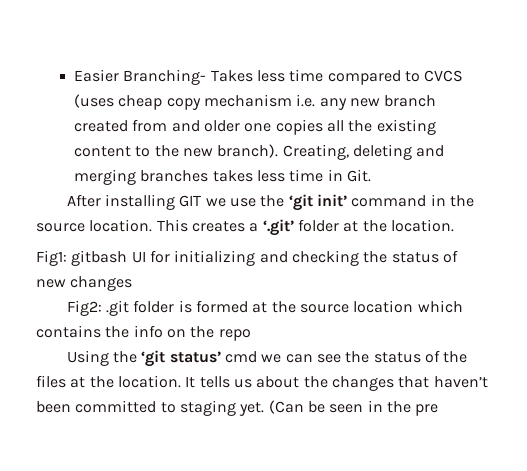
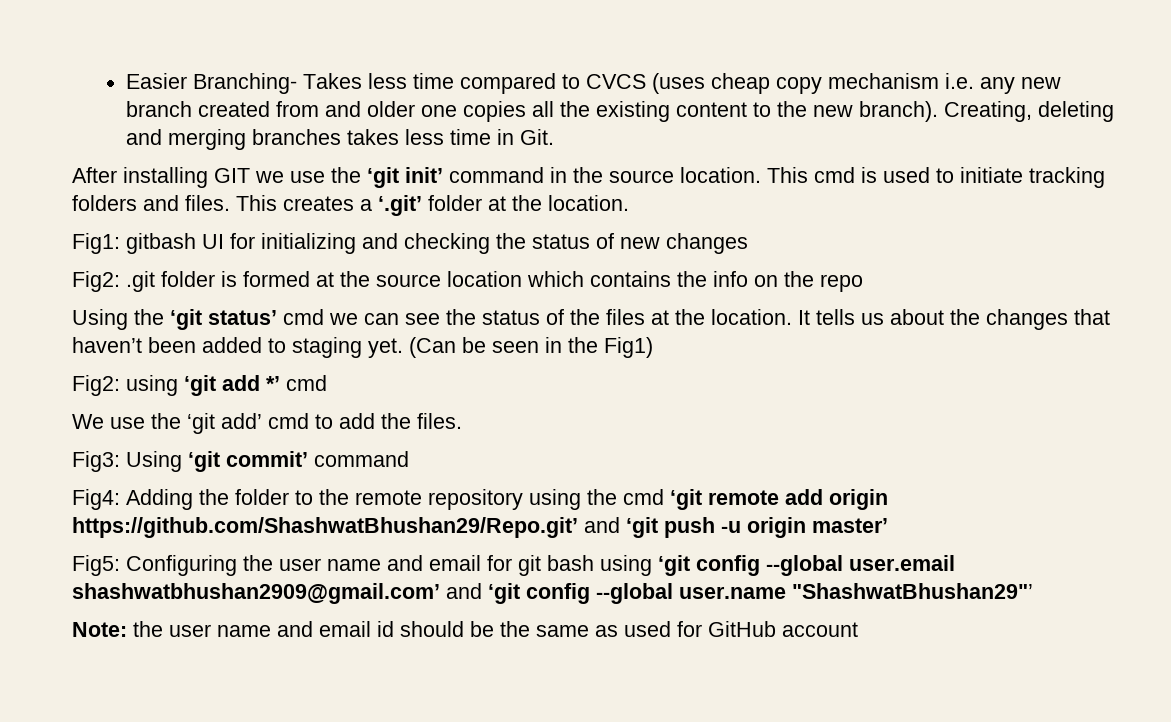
- This creates a ‘.git’ folder at the location.
+ This cmd is used to initiate tracking folders and files. This creates a ‘.git’ folder at the location.
- It tells us about the changes that haven’t been committed to staging yet.
+ It tells us about the changes that haven’t been added to staging yet.
- (Can be seen in the pre
+ (Can be seen in the Fig1)
+ Fig2: using ‘git add *’ cmd
+ We use the ‘git add’ cmd to add the files.
+ Fig3: Using ‘git commit’ command
+ Fig4: Adding the folder to the remote repository using the cmd ‘git remote add origin https://github.com/ShashwatBhushan29/Repo.git’ and ‘git push -u origin master’
+ Fig5: Configuring the user name and email for git bash using ‘git config --global user.email shashwatbhushan2909@gmail.com’ and ‘git config --global user.name "ShashwatBhushan29"’
+ Note: the user name and email id should be the same as used for GitHub account

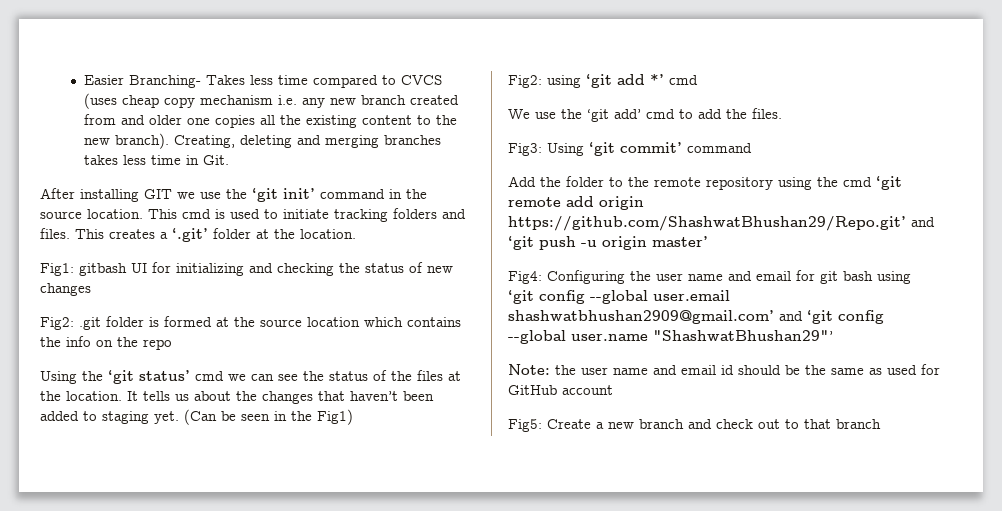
- Fig4: Adding the folder to the remote repository using the cmd ‘git remote add origin https://github.com/ShashwatBhushan29/Repo.git’ and ‘git push -u origin master’
+ Add the folder to the remote repository using the cmd ‘git remote add origin https://github.com/ShashwatBhushan29/Repo.git’ and ‘git push -u origin master’
- Fig5: Configuring the user name and email for git bash using ‘git config --global user.email shashwatbhushan2909@gmail.com’ and ‘git config --global user.name "ShashwatBhushan29"’
+ Fig4: Configuring the user name and email for git bash using ‘git config --global user.email shashwatbhushan2909@gmail.com’ and ‘git config --global user.name "ShashwatBhushan29"’
+ Fig5: Create a new branch and check out to that branch

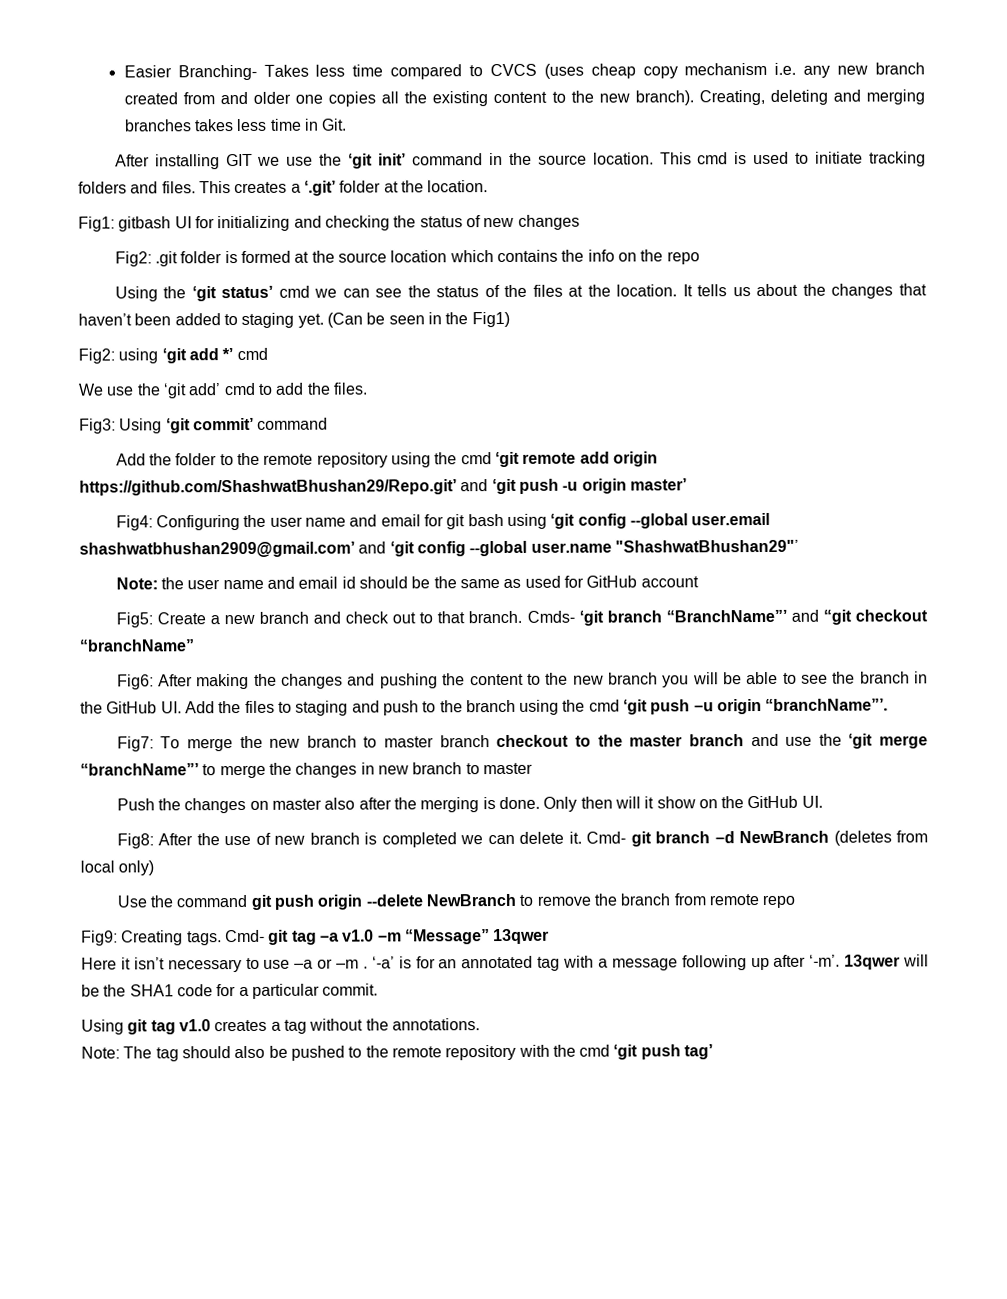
- Fig5: Create a new branch and check out to that branch
+ Fig5: Create a new branch and check out to that branch. Cmds- ‘git branch “BranchName”’ and “git checkout “branchName”
+ Fig6: After making the changes and pushing the content to the new branch you will be able to see the branch in the GitHub UI. Add the files to staging and push to the branch using the cmd ‘git push –u origin “branchName”’.
+ Fig7: To merge the new branch to master branch checkout to the master branch and use the ‘git merge “branchName”’ to merge the changes in new branch to master
+ Push the changes on master also after the merging is done. Only then will it show on the GitHub UI.
+ Fig8: After the use of new branch is completed we can delete it. Cmd- git branch –d NewBranch (deletes from local only)
+ Use the command git push origin --delete NewBranch to remove the branch from remote repo
+ Fig9: Creating tags. Cmd- git tag –a v1.0 –m “Message” 13qwer
+ Here it isn’t necessary to use –a or –m . ‘-a’ is for an annotated tag with a message following up after ‘-m’. 13qwer will be the SHA1 code for a particular commit.
+ Using git tag v1.0 creates a tag without the annotations.
+ Note: The tag should also be pushed to the remote repository with the cmd ‘git push tag’

